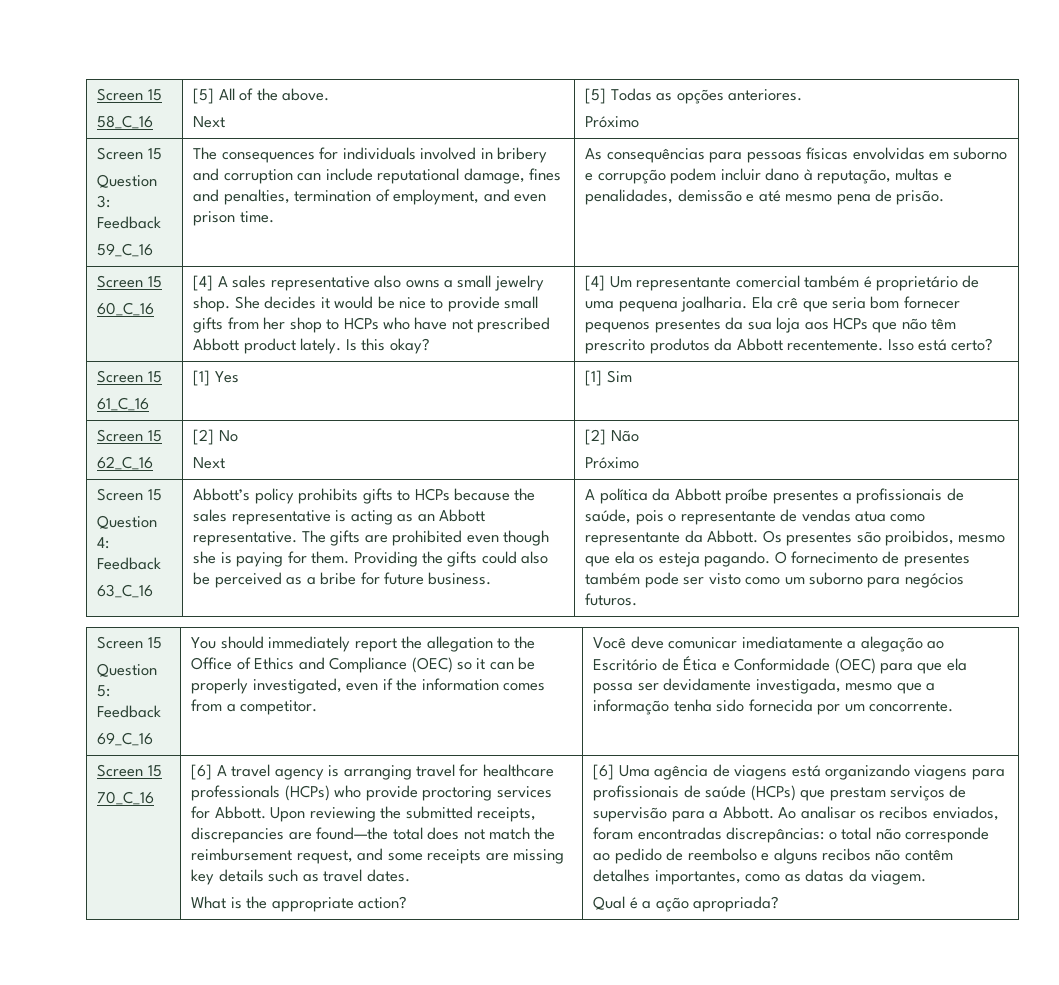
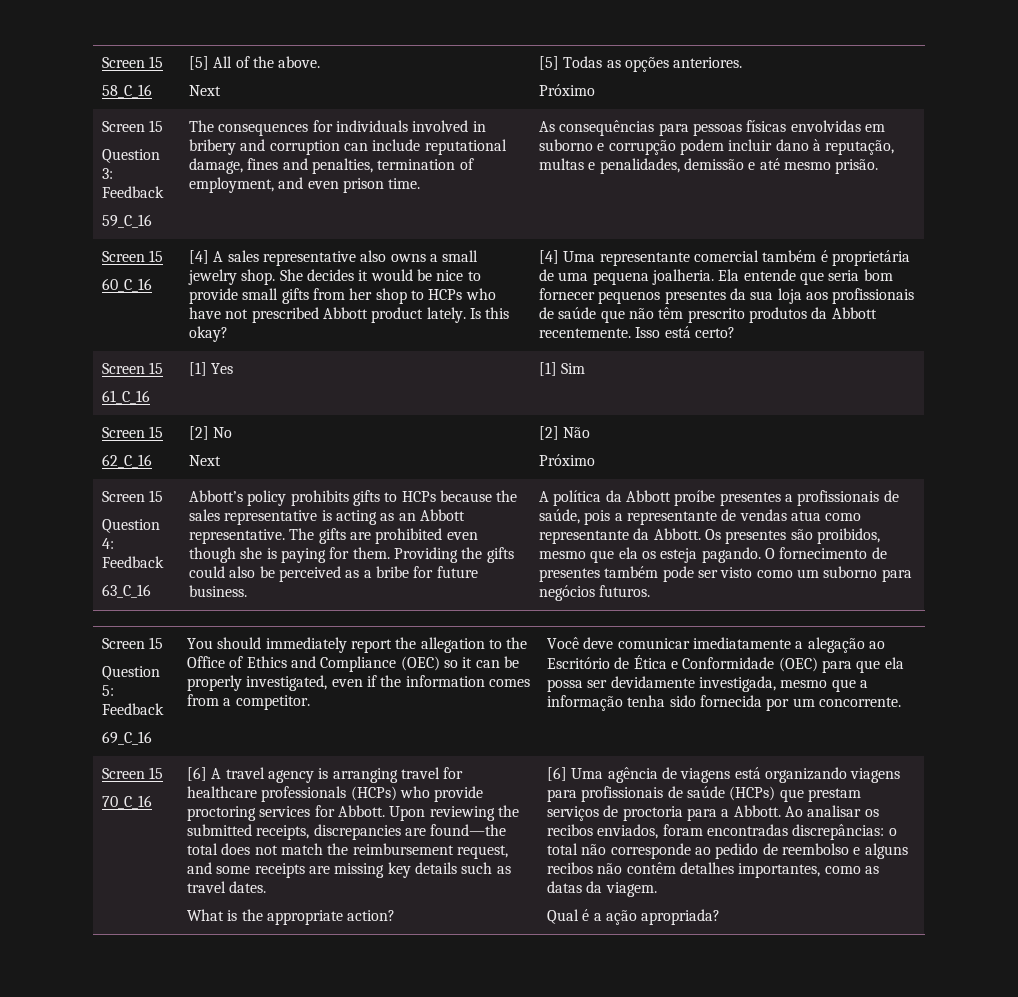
- As consequências para pessoas físicas envolvidas em suborno e corrupção podem incluir dano à reputação, multas e penalidades, demissão e até mesmo pena de prisão.
+ As consequências para pessoas físicas envolvidas em suborno e corrupção podem incluir dano à reputação, multas e penalidades, demissão e até mesmo prisão.
- [4] Um representante comercial também é proprietário de uma pequena joalharia. Ela crê que seria bom fornecer pequenos presentes da sua loja aos HCPs que não têm prescrito produtos da Abbott recentemente.
+ [4] Uma representante comercial também é proprietária de uma pequena joalheria. Ela entende que seria bom fornecer pequenos presentes da sua loja aos profissionais de saúde que não têm prescrito produtos da Abbott recentemente.
- A política da Abbott proíbe presentes a profissionais de saúde, pois o representante de vendas atua como representante da Abbott.
+ A política da Abbott proíbe presentes a profissionais de saúde, pois a representante de vendas atua como representante da Abbott.
- [6] Uma agência de viagens está organizando viagens para profissionais de saúde (HCPs) que prestam serviços de supervisão para a Abbott.
+ [6] Uma agência de viagens está organizando viagens para profissionais de saúde (HCPs) que prestam serviços de proctoria para a Abbott.

